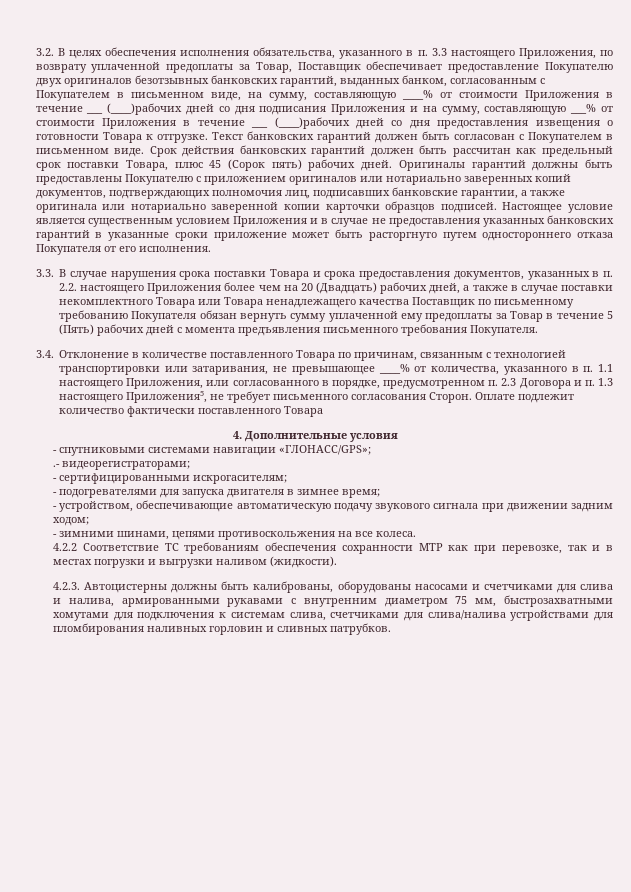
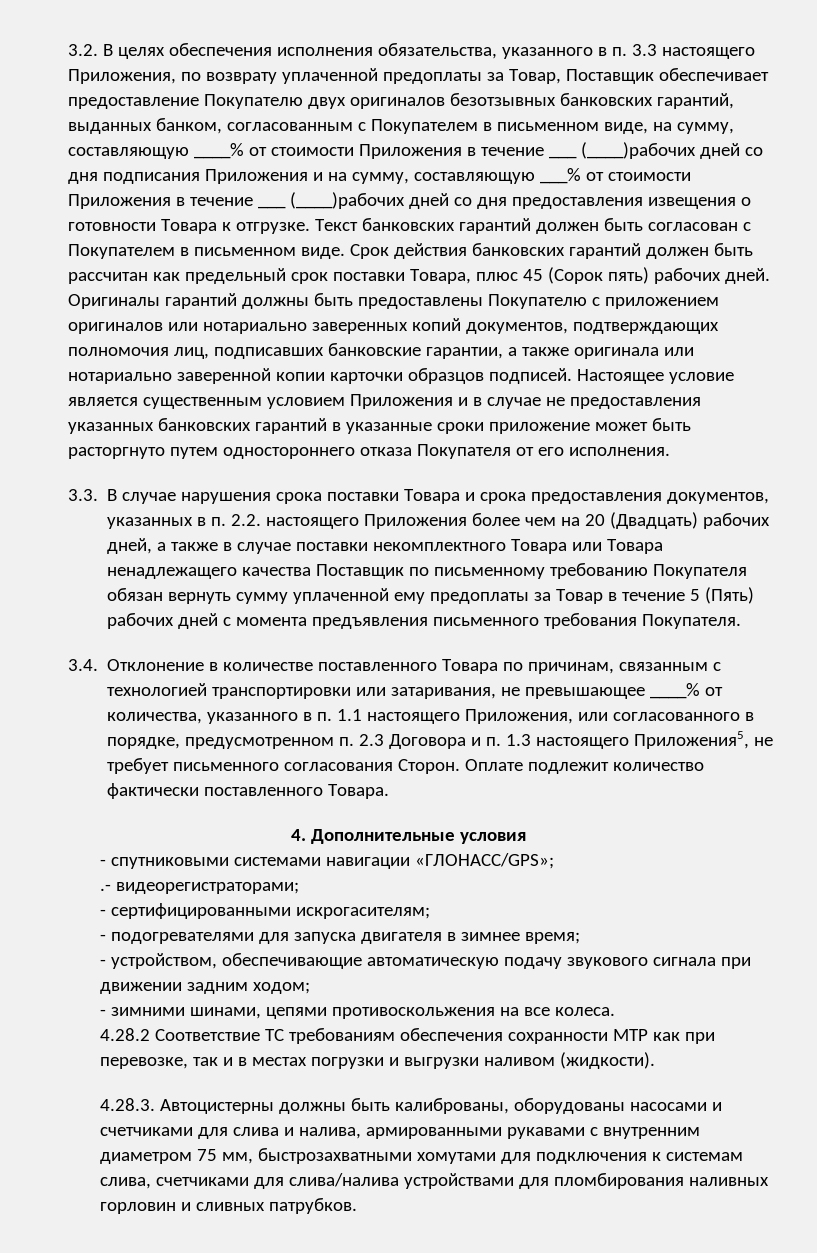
- Оплате подлежит количество фактически поставленного Товара
+ Оплате подлежит количество фактически поставленного Товара.
- 4.2.2 Соответствие ТС требованиям обеспечения сохранности МТР как при перевозке, так и в местах погрузки и выгрузки наливом (жидкости).
+ 4.28.2 Соответствие ТС требованиям обеспечения сохранности МТР как при перевозке, так и в местах погрузки и выгрузки наливом (жидкости).
- 4.2.3. Автоцистерны должны быть калиброваны, оборудованы насосами и счетчиками для слива и налива, армированными рукавами с внутренним диаметром 75 мм, быстрозахватными хомутами для подключения к системам слива, счетчиками для слива/налива устройствами для пломбирования наливных горловин и сливных патрубков.
+ 4.28.3. Автоцистерны должны быть калиброваны, оборудованы насосами и счетчиками для слива и налива, армированными рукавами с внутренним диаметром 75 мм, быстрозахватными хомутами для подключения к системам слива, счетчиками для слива/налива устройствами для пломбирования наливных горловин и сливных патрубков.

